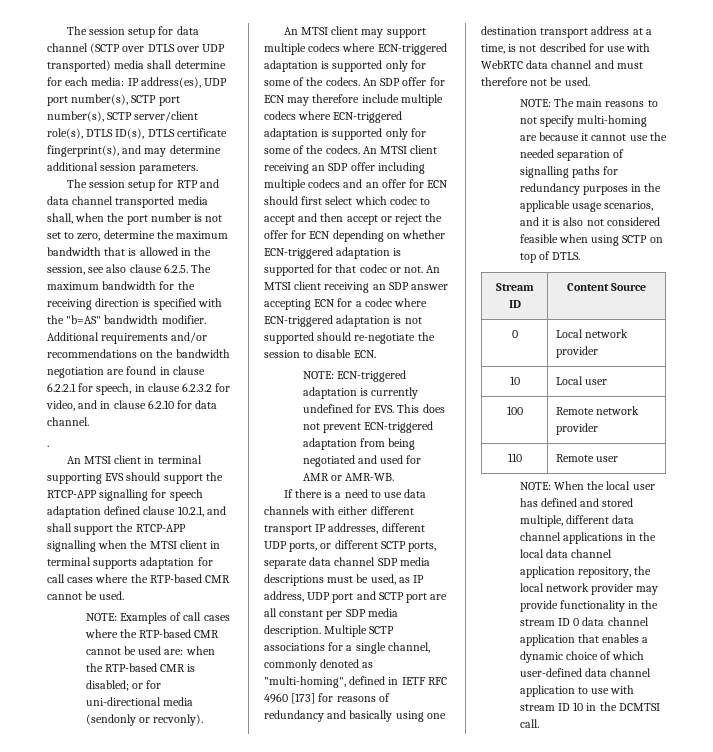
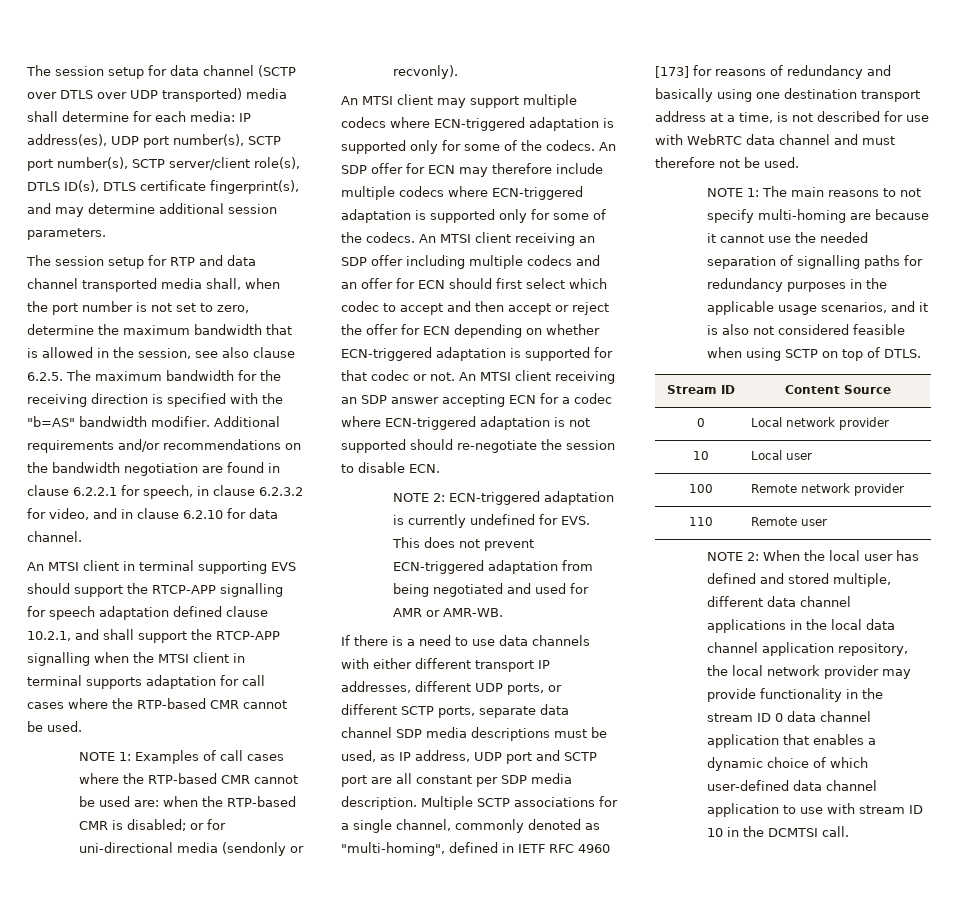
- .
- NOTE: Examples of call cases where the RTP-based CMR cannot be used are: when the RTP-based CMR is disabled; or for uni-directional media (sendonly or recvonly).
+ NOTE 1: Examples of call cases where the RTP-based CMR cannot be used are: when the RTP-based CMR is disabled; or for uni-directional media (sendonly or recvonly).
- NOTE: ECN-triggered adaptation is currently undefined for EVS. This does not prevent ECN-triggered adaptation from being negotiated and used for AMR or AMR-WB.
+ NOTE 2: ECN-triggered adaptation is currently undefined for EVS. This does not prevent ECN-triggered adaptation from being negotiated and used for AMR or AMR-WB.
- NOTE: The main reasons to not specify multi-homing are because it cannot use the needed separation of signalling paths for redundancy purposes in the applicable usage scenarios, and it is also not considered feasible when using SCTP on top of DTLS.
+ NOTE 1: The main reasons to not specify multi-homing are because it cannot use the needed separation of signalling paths for redundancy purposes in the applicable usage scenarios, and it is also not considered feasible when using SCTP on top of DTLS.
- NOTE: When the local user has defined and stored multiple, different data channel applications in the local data channel application repository, the local network provider may provide functionality in the stream ID 0 data channel application that enables a dynamic choice of which user-defined data channel application to use with stream ID 10 in the DCMTSI call.
+ NOTE 2: When the local user has defined and stored multiple, different data channel applications in the local data channel application repository, the local network provider may provide functionality in the stream ID 0 data channel application that enables a dynamic choice of which user-defined data channel application to use with stream ID 10 in the DCMTSI call.

